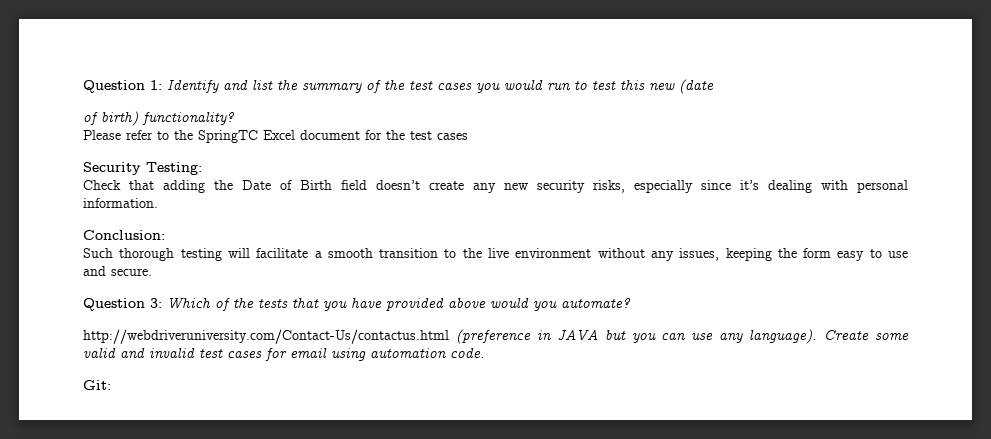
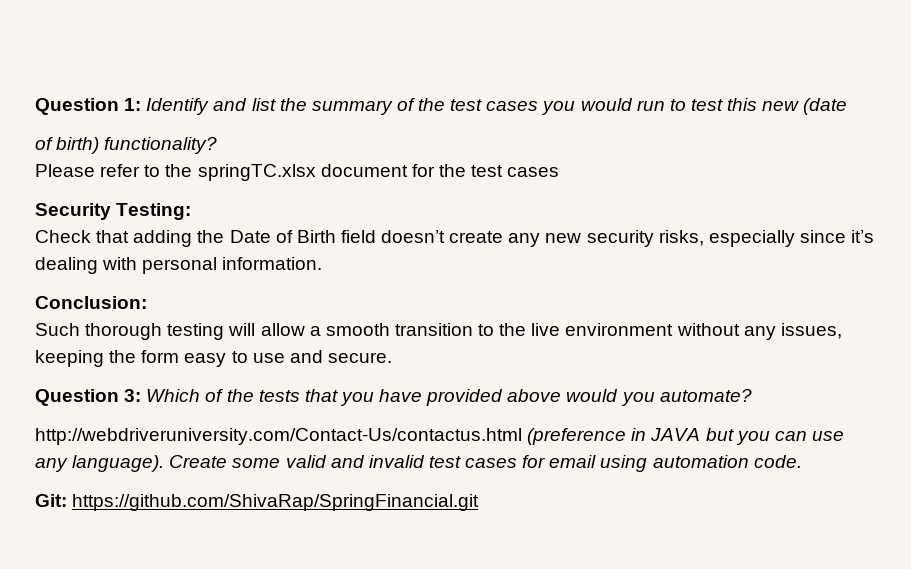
- Please refer to the SpringTC Excel document for the test cases
+ Please refer to the springTC.xlsx document for the test cases
- Such thorough testing will facilitate a smooth transition to the live environment without any issues, keeping the form easy to use and secure.
+ Such thorough testing will allow a smooth transition to the live environment without any issues, keeping the form easy to use and secure.
- Git:
+ Git: https://github.com/ShivaRap/SpringFinancial.git

